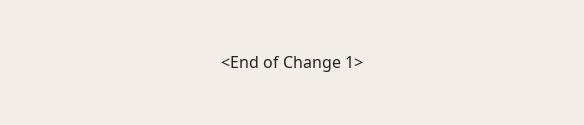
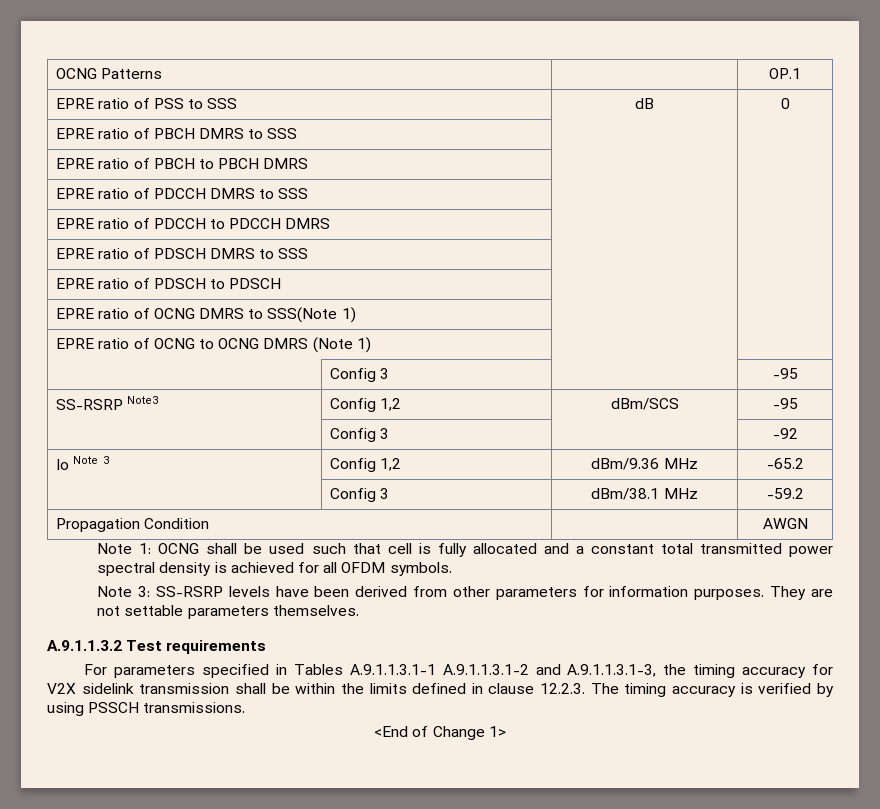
+ OCNG Patterns | | OP.1
+ EPRE ratio of PSS to SSS | dB | 0
+ EPRE ratio of PBCH DMRS to SSS | |
+ EPRE ratio of PBCH to PBCH DMRS | |
+ EPRE ratio of PDCCH DMRS to SSS | |
+ EPRE ratio of PDCCH to PDCCH DMRS | |
+ EPRE ratio of PDSCH DMRS to SSS | |
+ EPRE ratio of PDSCH to PDSCH | |
+ EPRE ratio of OCNG DMRS to SSS(Note 1) | |
+ EPRE ratio of OCNG to OCNG DMRS (Note 1) | |
+ | Config 3 | | -95
+ SS-RSRP Note3 | Config 1,2 | dBm/SCS | -95
+ | Config 3 | | -92
+ Io Note 3 | Config 1,2 | dBm/9.36 MHz | -65.2
+ | Config 3 | dBm/38.1 MHz | -59.2
+ Propagation Condition | | AWGN
+ Note 1: OCNG shall be used such that cell is fully allocated and a constant total transmitted power spectral density is achieved for all OFDM symbols.
+ Note 3: SS-RSRP levels have been derived from other parameters for information purposes. They are not settable parameters themselves.
+ A.9.1.1.3.2 Test requirements
+ For parameters specified in Tables A.9.1.1.3.1-1 A.9.1.1.3.1-2 and A.9.1.1.3.1-3, the timing accuracy for V2X sidelink transmission shall be within the limits defined in clause 12.2.3. The timing accuracy is verified by using PSSCH transmissions.

